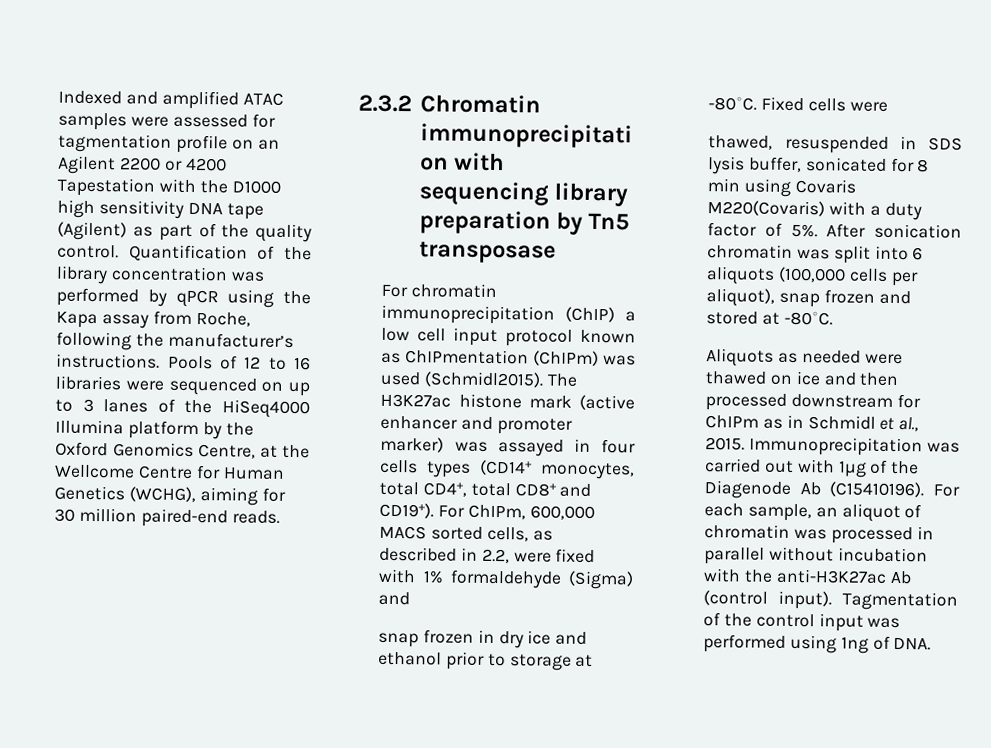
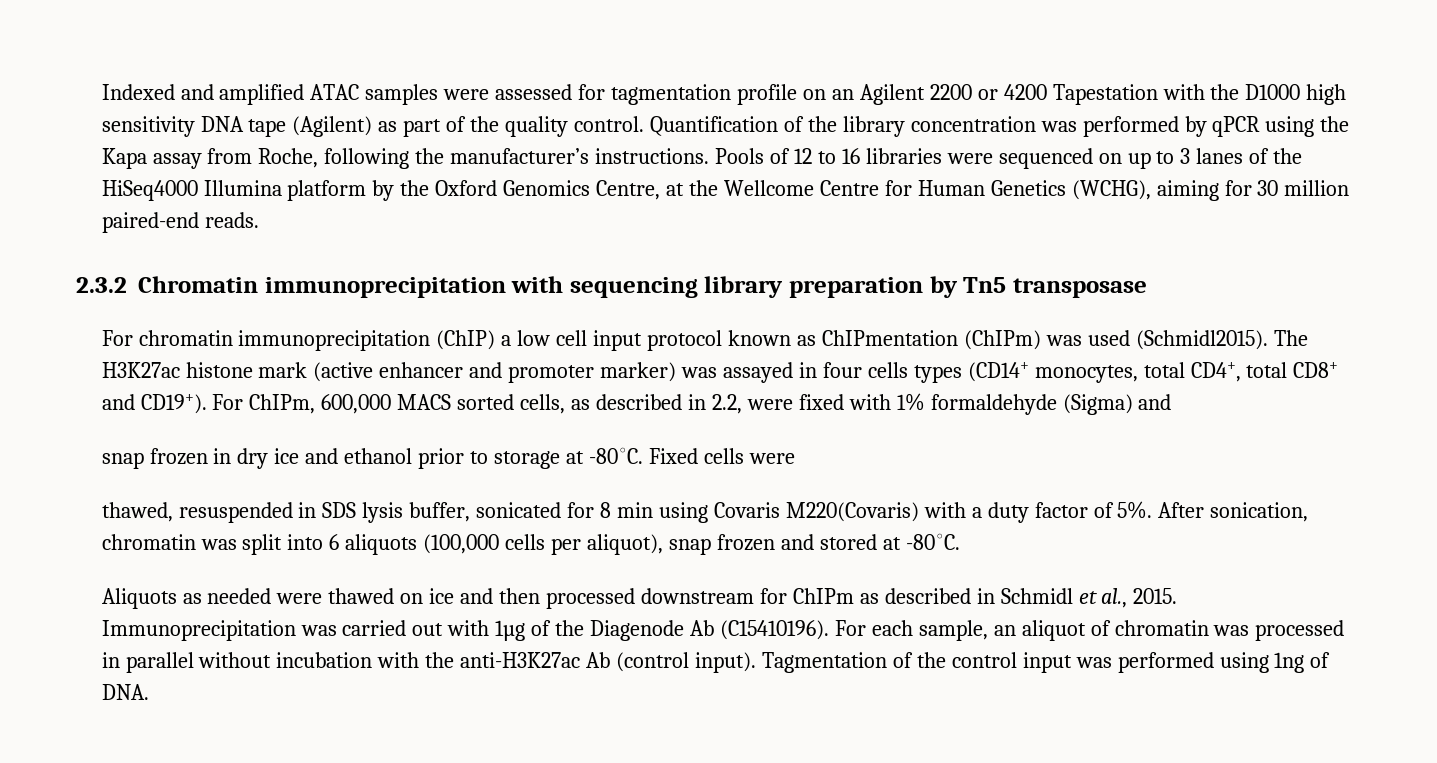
- After sonication chromatin was split into 6 aliquots (100,000 cells per aliquot), snap frozen and stored at -80◦C.
+ After sonication, chromatin was split into 6 aliquots (100,000 cells per aliquot), snap frozen and stored at -80◦C.
- Aliquots as needed were thawed on ice and then processed downstream for ChIPm as in Schmidl et al., 2015.
+ Aliquots as needed were thawed on ice and then processed downstream for ChIPm as described in Schmidl et al., 2015.

